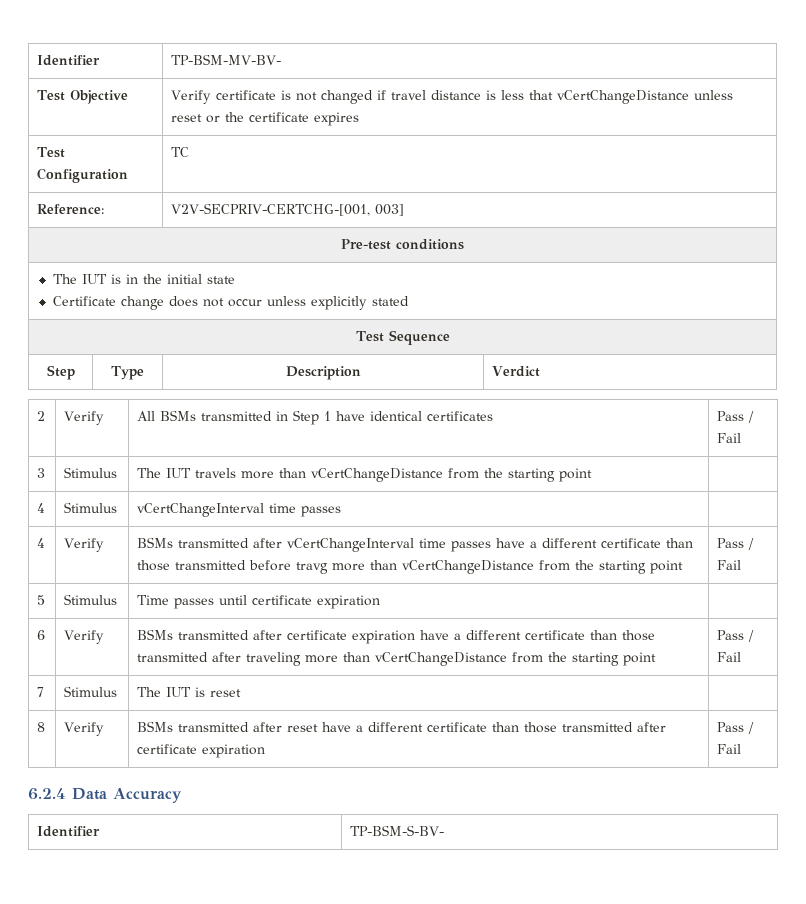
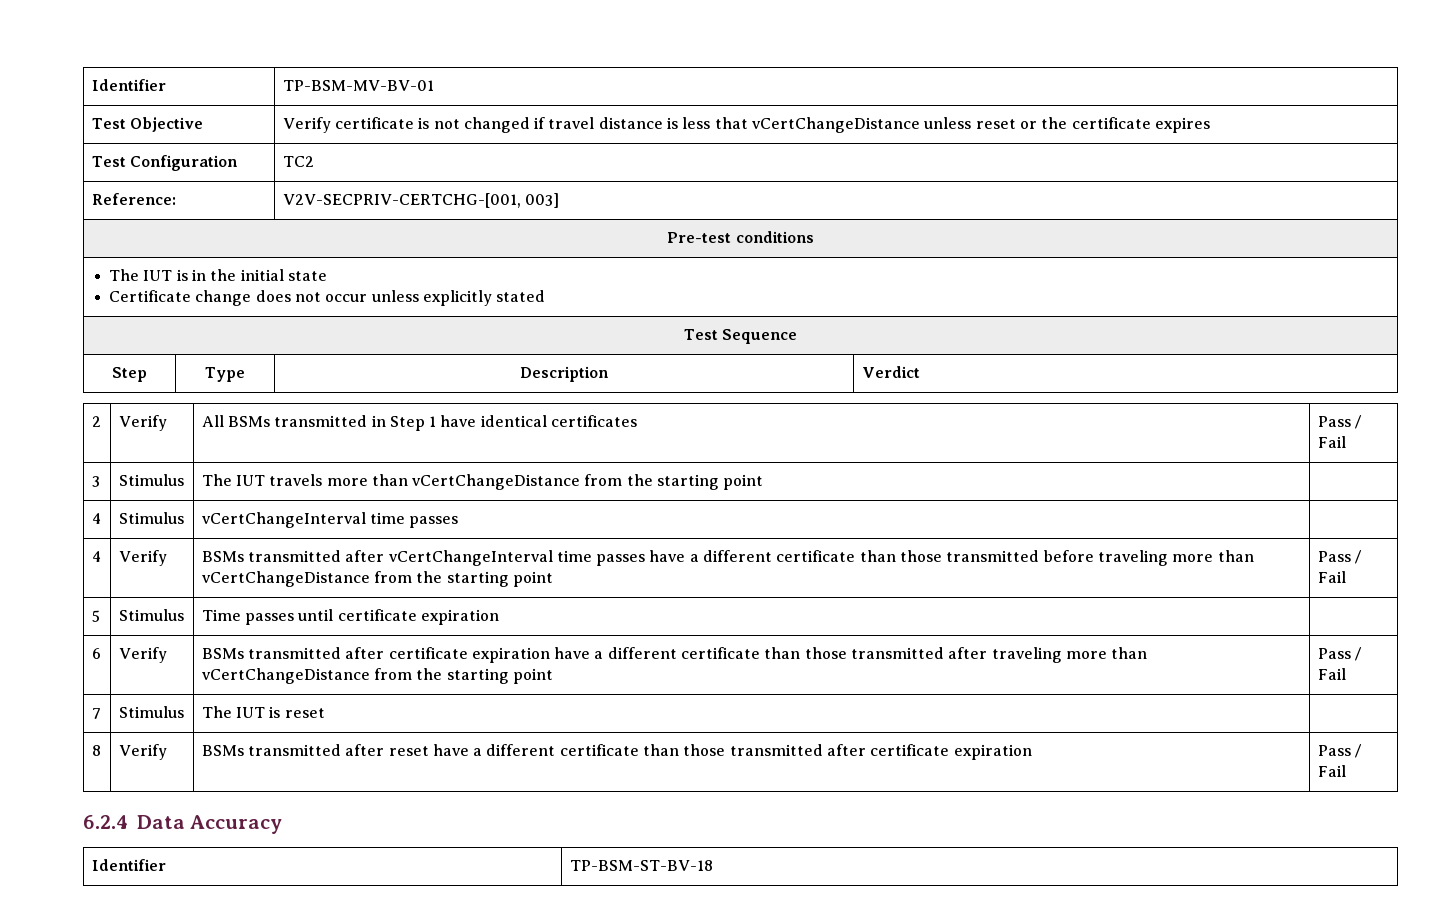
- Identifier | TP-BSM-MV-BV-
+ Identifier | TP-BSM-MV-BV-01
- Test Configuration | TC
+ Test Configuration | TC2
- 4 | Verify | BSMs transmitted after vCertChangeInterval time passes have a different certificate than those transmitted before travg more than vCertChangeDistance from the starting point | Pass / Fail
+ 4 | Verify | BSMs transmitted after vCertChangeInterval time passes have a different certificate than those transmitted before traveling more than vCertChangeDistance from the starting point | Pass / Fail
- Identifier | TP-BSM-S-BV-
+ Identifier | TP-BSM-ST-BV-18

